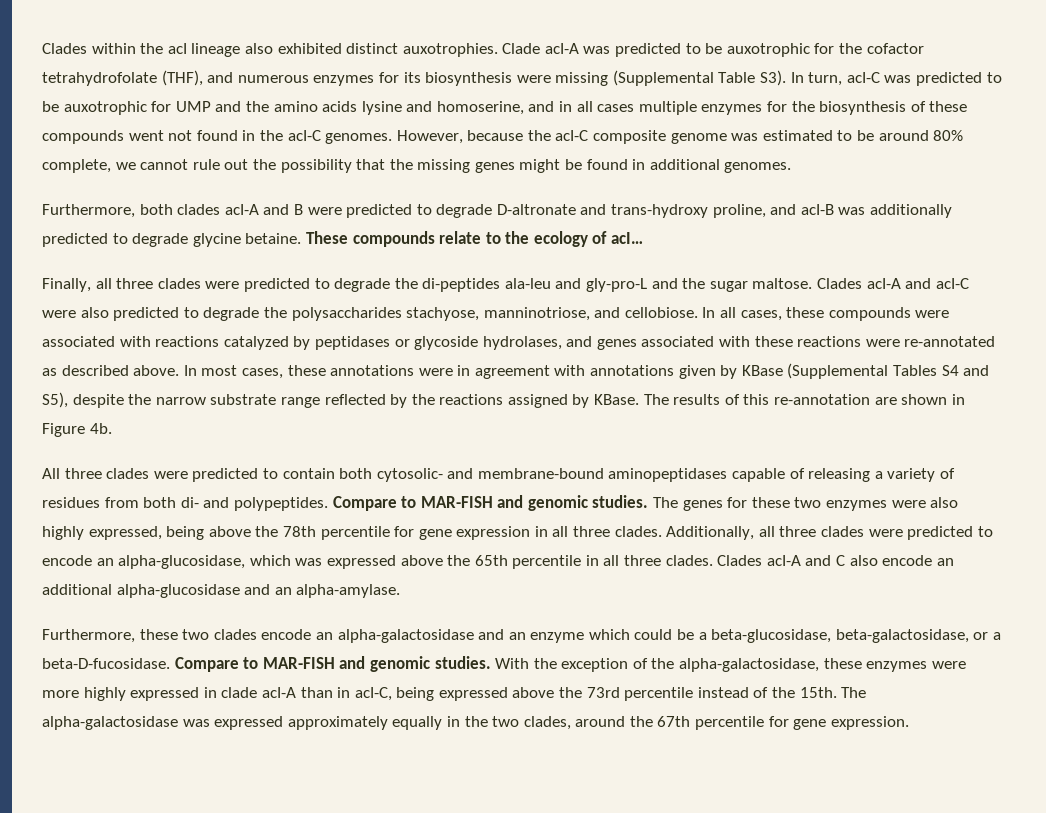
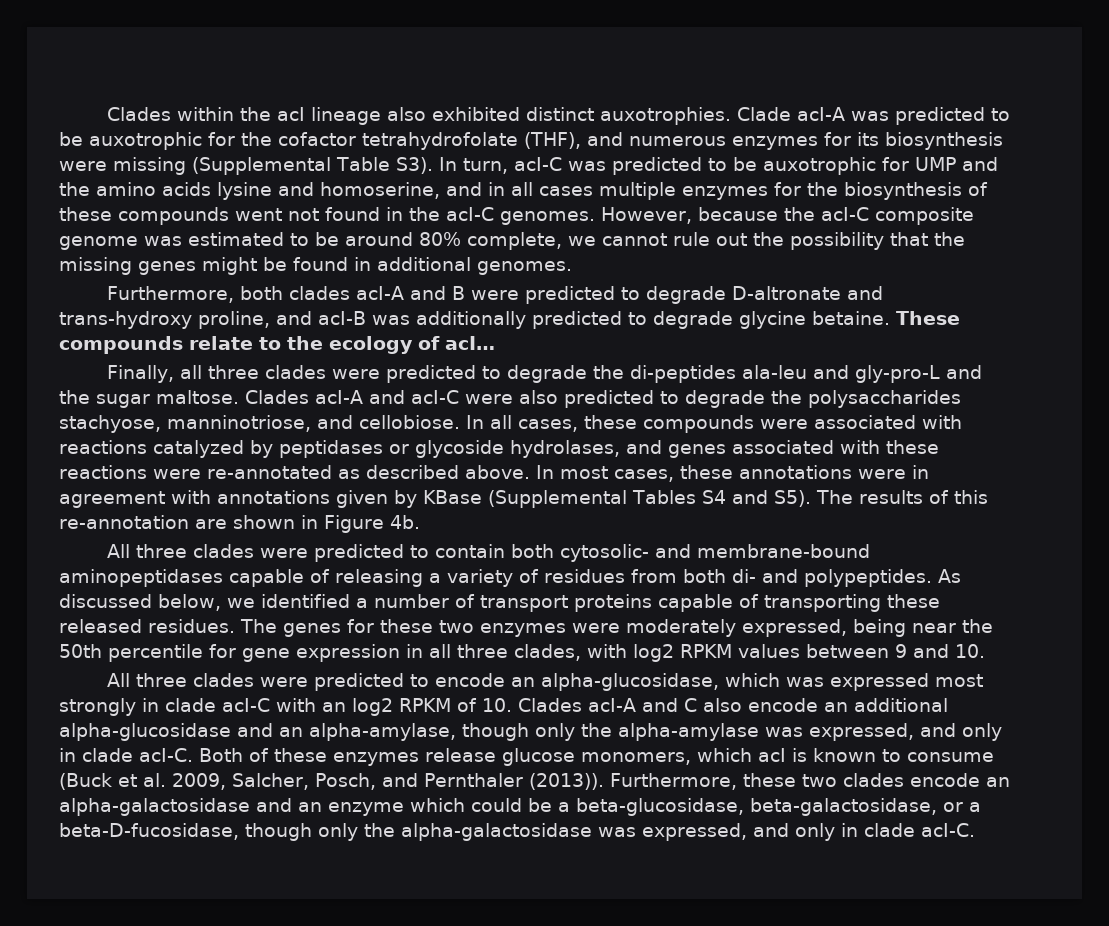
- In most cases, these annotations were in agreement with annotations given by KBase (Supplemental Tables S4 and S5), despite the narrow substrate range reflected by the reactions assigned by KBase. The results of this re-annotation are shown in Figure 4b.
+ In most cases, these annotations were in agreement with annotations given by KBase (Supplemental Tables S4 and S5). The results of this re-annotation are shown in Figure 4b.
- All three clades were predicted to contain both cytosolic- and membrane-bound aminopeptidases capable of releasing a variety of residues from both di- and polypeptides. Compare to MAR-FISH and genomic studies.
+ All three clades were predicted to contain both cytosolic- and membrane-bound aminopeptidases capable of releasing a variety of residues from both di- and polypeptides. As discussed below, we identified a number of transport proteins capable of transporting these released residues.
- The genes for these two enzymes were also highly expressed, being above the 78th percentile for gene expression in all three clades. Additionally, all three clades were predicted to encode an alpha-glucosidase, which was expressed above the 65th percentile in all three clades. Clades acI-A and C also encode an additional alpha-glucosidase and an alpha-amylase.
- Furthermore, these two clades encode an alpha-galactosidase and an enzyme which could be a beta-glucosidase, beta-galactosidase, or a beta-D-fucosidase. Compare to MAR-FISH and genomic studies. With the exception of the alpha-galactosidase, these enzymes were more highly expressed in clade acI-A than in acI-C, being expressed above the 73rd percentile instead of the 15th. The alpha-galactosidase was expressed approximately equally in the two clades, around the 67th percentile for gene expression.
+ The genes for these two enzymes were moderately expressed, being near the 50th percentile for gene expression in all three clades, with log2 RPKM values between 9 and 10.
+ All three clades were predicted to encode an alpha-glucosidase, which was expressed most strongly in clade acI-C with an log2 RPKM of 10. Clades acI-A and C also encode an additional alpha-glucosidase and an alpha-amylase, though only the alpha-amylase was expressed, and only in clade acI-C. Both of these enzymes release glucose monomers, which acI is known to consume (Buck et al. 2009, Salcher, Posch, and Pernthaler (2013)). Furthermore, these two clades encode an alpha-galactosidase and an enzyme which could be a beta-glucosidase, beta-galactosidase, or a beta-D-fucosidase, though only the alpha-galactosidase was expressed, and only in clade acI-C.

